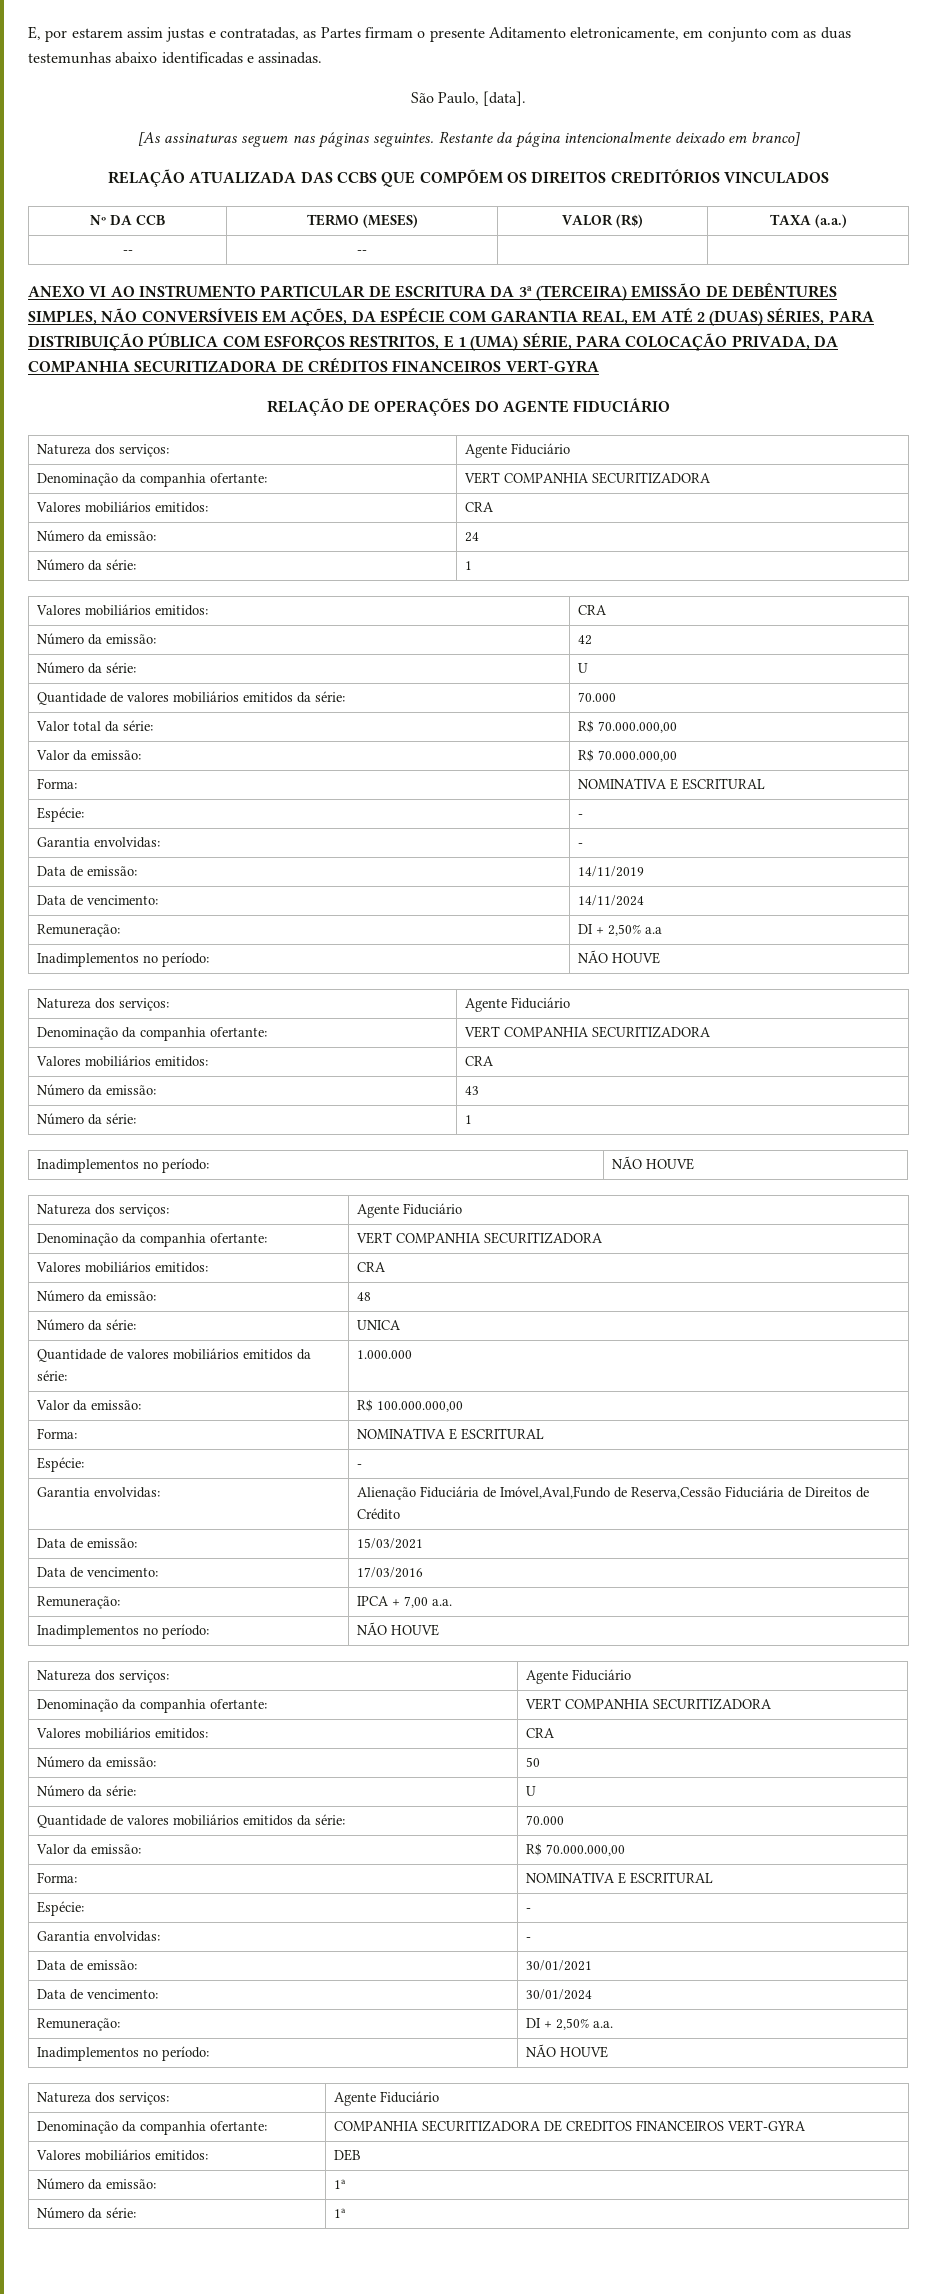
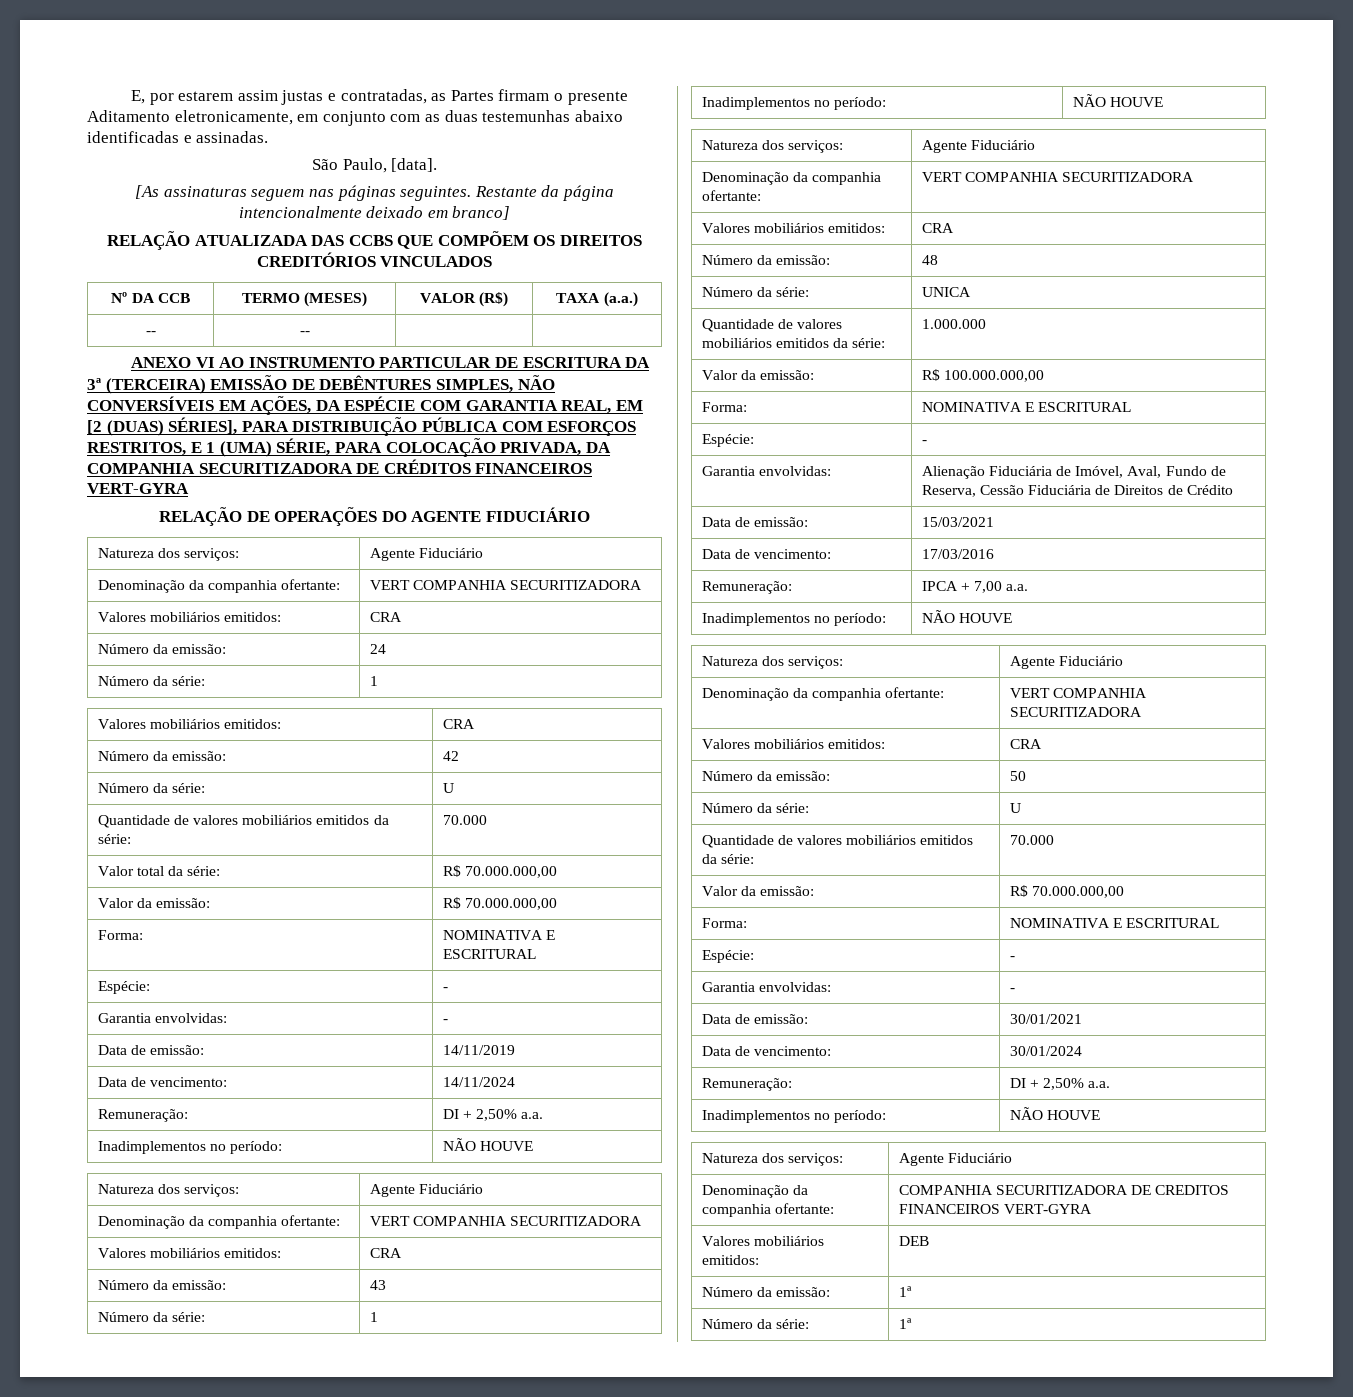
- ANEXO VI AO INSTRUMENTO PARTICULAR DE ESCRITURA DA 3ª (TERCEIRA) EMISSÃO DE DEBÊNTURES SIMPLES, NÃO CONVERSÍVEIS EM AÇÕES, DA ESPÉCIE COM GARANTIA REAL, EM ATÉ 2 (DUAS) SÉRIES, PARA DISTRIBUIÇÃO PÚBLICA COM ESFORÇOS RESTRITOS, E 1 (UMA) SÉRIE, PARA COLOCAÇÃO PRIVADA, DA COMPANHIA SECURITIZADORA DE CRÉDITOS FINANCEIROS VERT-GYRA
+ ANEXO VI AO INSTRUMENTO PARTICULAR DE ESCRITURA DA 3ª (TERCEIRA) EMISSÃO DE DEBÊNTURES SIMPLES, NÃO CONVERSÍVEIS EM AÇÕES, DA ESPÉCIE COM GARANTIA REAL, EM [2 (DUAS) SÉRIES], PARA DISTRIBUIÇÃO PÚBLICA COM ESFORÇOS RESTRITOS, E 1 (UMA) SÉRIE, PARA COLOCAÇÃO PRIVADA, DA COMPANHIA SECURITIZADORA DE CRÉDITOS FINANCEIROS VERT-GYRA
  Data de vencimento: | 14/11/2024
- Remuneração: | DI + 2,50% a.a
+ Remuneração: | DI + 2,50% a.a.
- Garantia envolvidas: | Alienação Fiduciária de Imóvel,Aval,Fundo de Reserva,Cessão Fiduciária de Direitos de Crédito
+ Garantia envolvidas: | Alienação Fiduciária de Imóvel, Aval, Fundo de Reserva, Cessão Fiduciária de Direitos de Crédito

